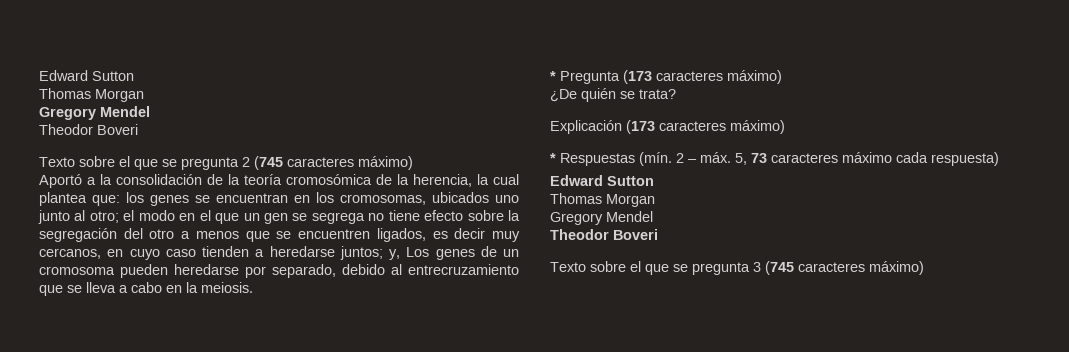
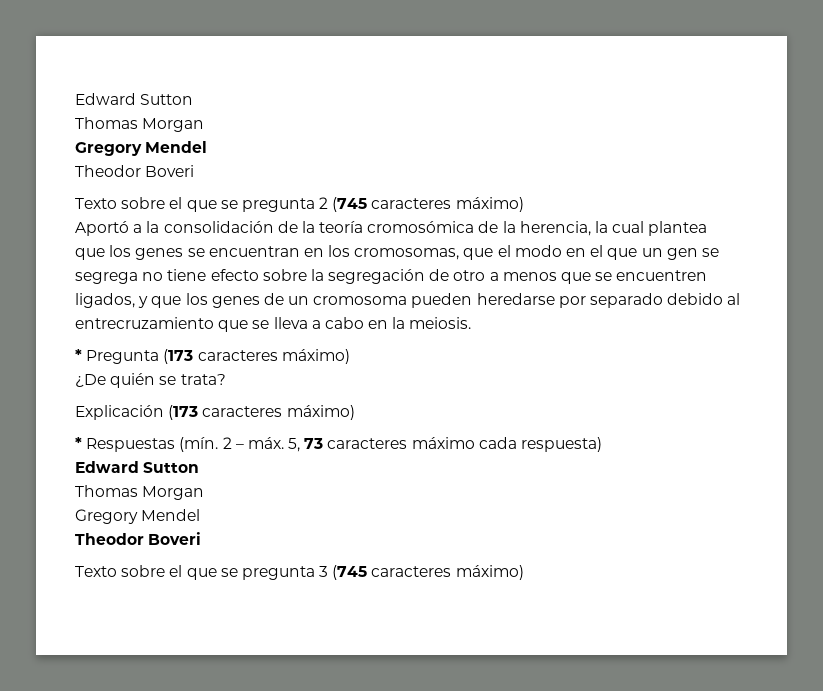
- Aportó a la consolidación de la teoría cromosómica de la herencia, la cual plantea que: los genes se encuentran en los cromosomas, ubicados uno junto al otro; el modo en el que un gen se segrega no tiene efecto sobre la segregación del otro a menos que se encuentren ligados, es decir muy cercanos, en cuyo caso tienden a heredarse juntos; y, Los genes de un cromosoma pueden heredarse por separado, debido al entrecruzamiento que se lleva a cabo en la meiosis.
+ Aportó a la consolidación de la teoría cromosómica de la herencia, la cual plantea que los genes se encuentran en los cromosomas, que el modo en el que un gen se segrega no tiene efecto sobre la segregación de otro a menos que se encuentren ligados, y que los genes de un cromosoma pueden heredarse por separado debido al entrecruzamiento que se lleva a cabo en la meiosis.

